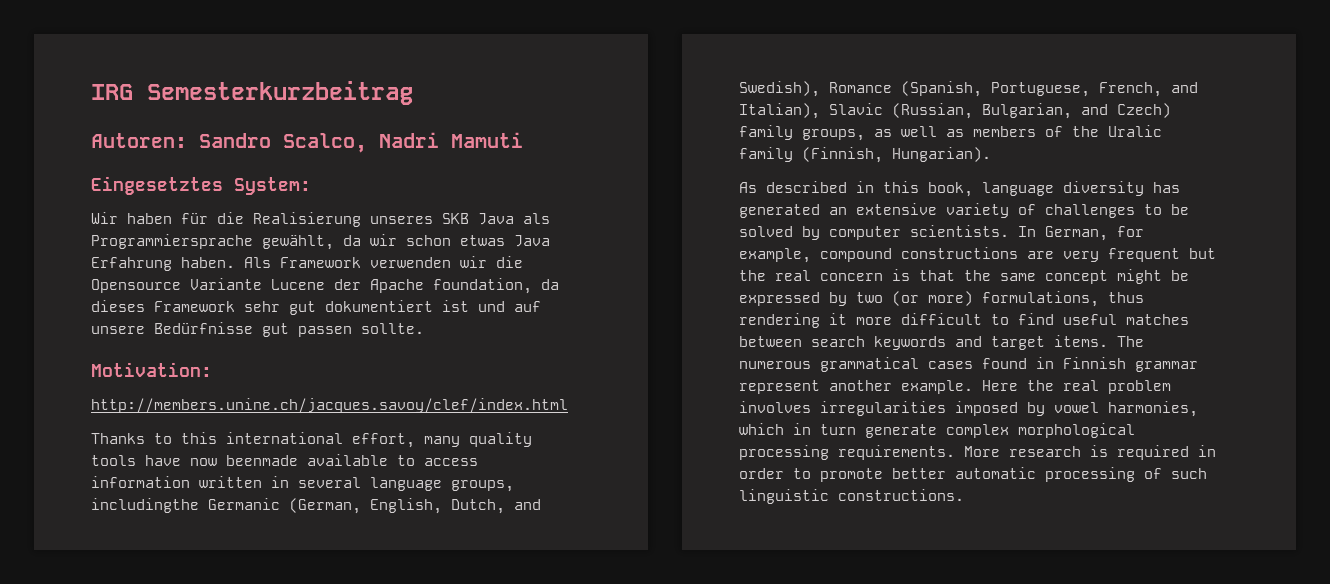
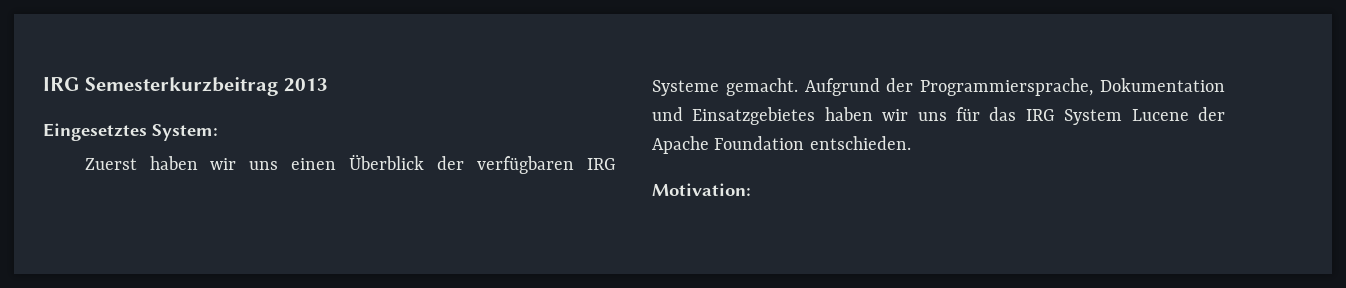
- IRG Semesterkurzbeitrag
- Autoren: Sandro Scalco, Nadri Mamuti
+ IRG Semesterkurzbeitrag 2013
  Eingesetztes System:
- Wir haben für die Realisierung unseres SKB Java als Programmiersprache gewählt, da wir schon etwas Java Erfahrung haben. Als Framework verwenden wir die Opensource Variante Lucene der Apache foundation, da dieses Framework sehr gut dokumentiert ist und auf unsere Bedürfnisse gut passen sollte.
+ Zuerst haben wir uns einen Überblick der verfügbaren IRG Systeme gemacht. Aufgrund der Programmiersprache, Dokumentation und Einsatzgebietes haben wir uns für das IRG System Lucene der Apache Foundation entschieden.
  Motivation:
- http://members.unine.ch/jacques.savoy/clef/index.html
- Thanks to this international effort, many quality tools have now beenmade available to access information written in several language groups, includingthe Germanic (German, English, Dutch, and Swedish), Romance (Spanish, Portuguese, French, and Italian), Slavic (Russian, Bulgarian, and Czech) family groups, as well as members of the Uralic family (Finnish, Hungarian).
- As described in this book, language diversity has generated an extensive variety of challenges to be solved by computer scientists. In German, for example, compound constructions are very frequent but the real concern is that the same concept might be expressed by two (or more) formulations, thus rendering it more difficult to find useful matches between search keywords and target items. The numerous grammatical cases found in Finnish grammar represent another example. Here the real problem involves irregularities imposed by vowel harmonies, which in turn generate complex morphological processing requirements. More research is required in order to promote better automatic processing of such linguistic constructions.

